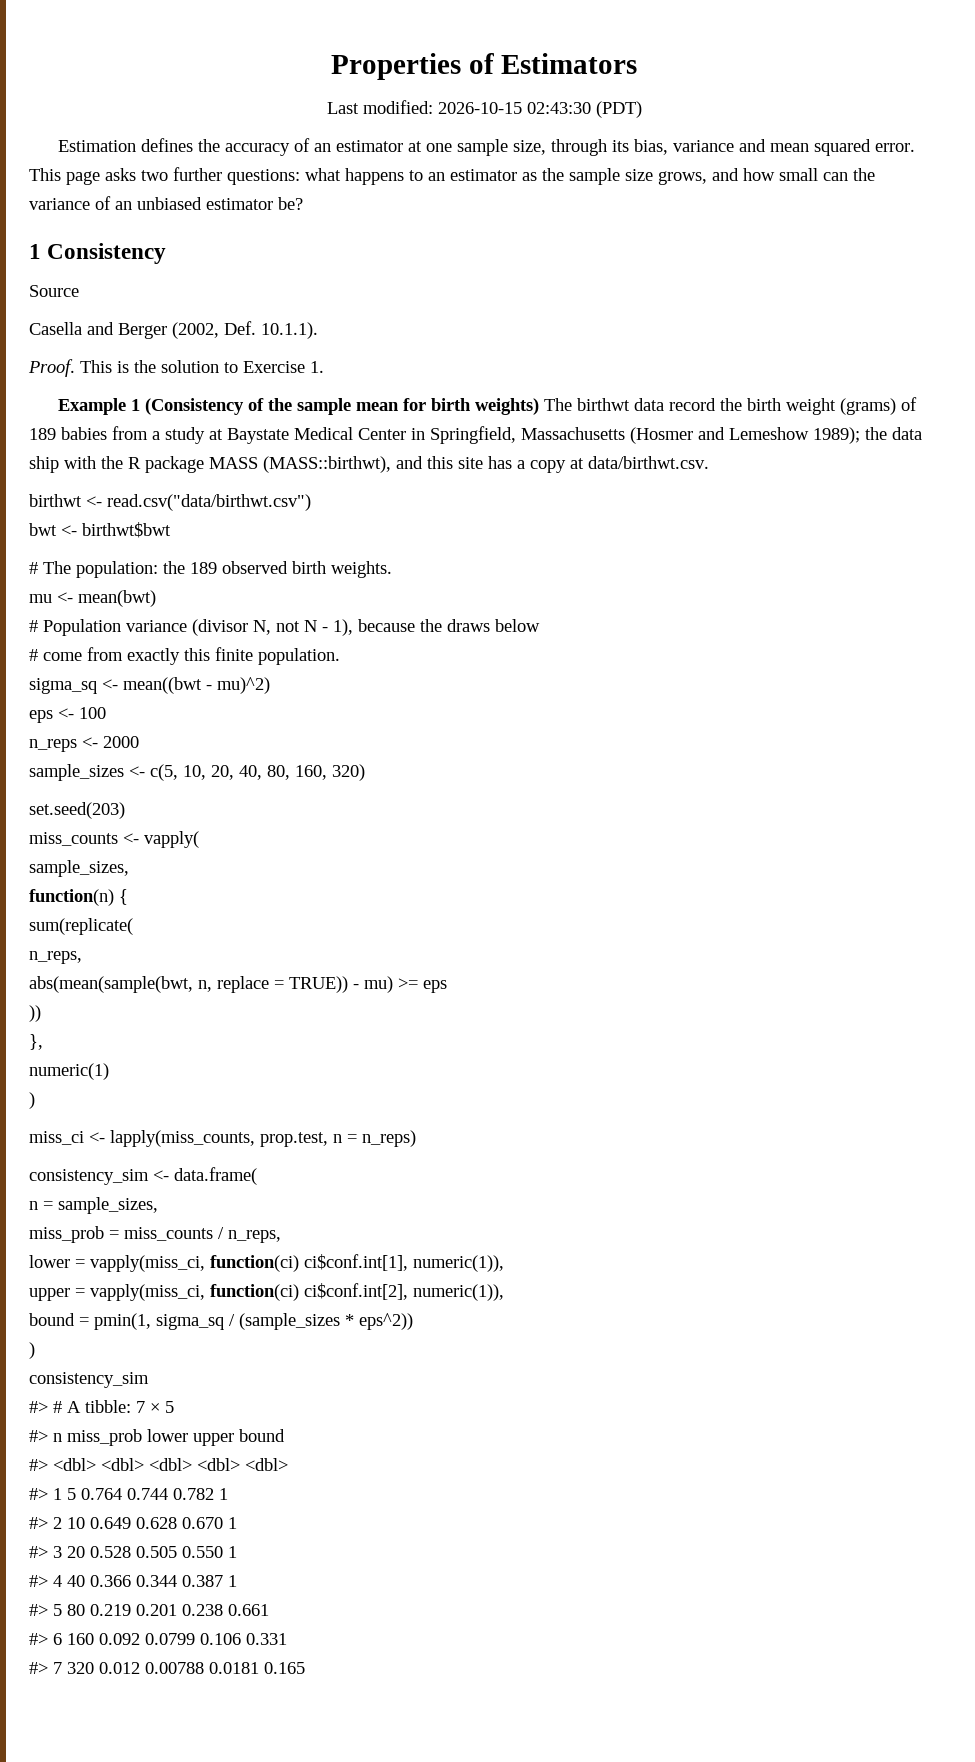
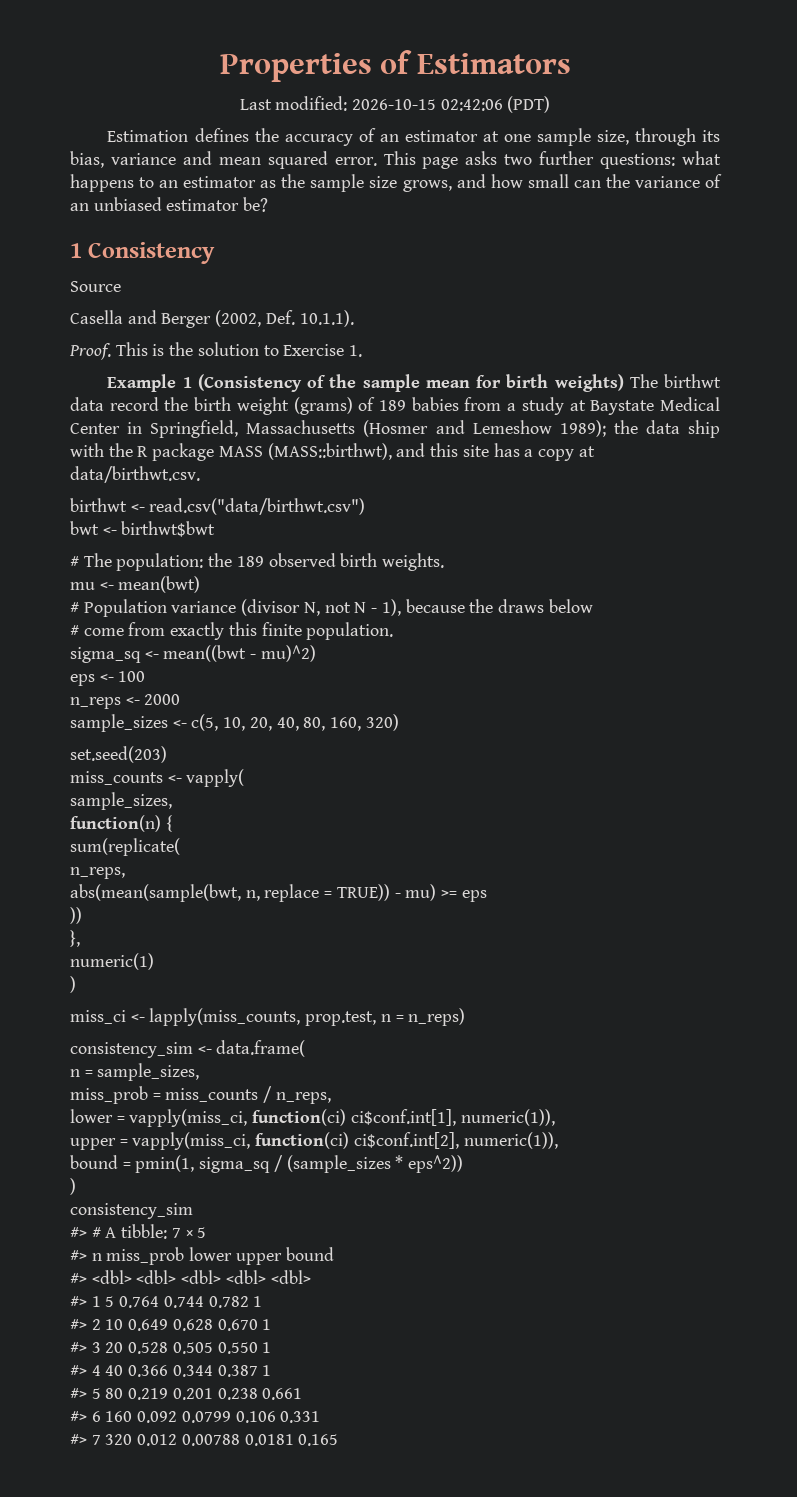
- Last modified: 2026-10-15 02:43:30 (PDT)
+ Last modified: 2026-10-15 02:42:06 (PDT)

